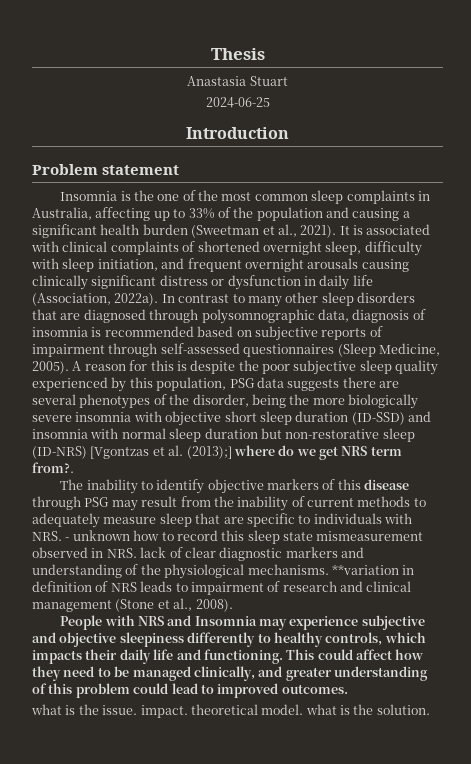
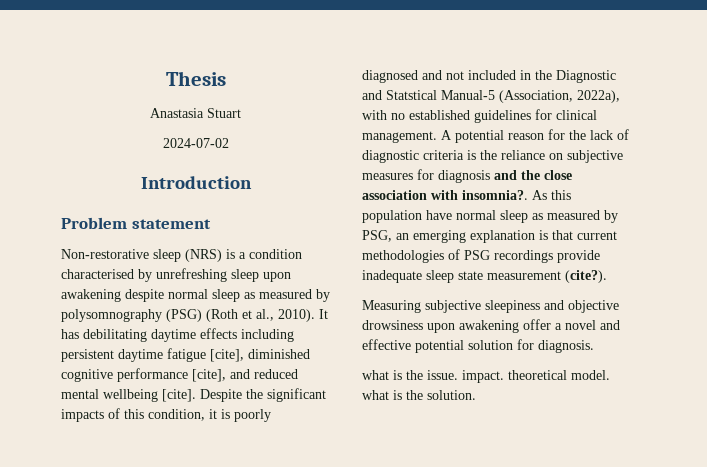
- 2024-06-25
+ 2024-07-02
- Insomnia is the one of the most common sleep complaints in Australia, affecting up to 33% of the population and causing a significant health burden (Sweetman et al., 2021). It is associated with clinical complaints of shortened overnight sleep, difficulty with sleep initiation, and frequent overnight arousals causing clinically significant distress or dysfunction in daily life (Association, 2022a). In contrast to many other sleep disorders that are diagnosed through polysomnographic data, diagnosis of insomnia is recommended based on subjective reports of impairment through self-assessed questionnaires (Sleep Medicine, 2005). A reason for this is despite the poor subjective sleep quality experienced by this population, PSG data suggests there are several phenotypes of the disorder, being the more biologically severe insomnia with objective short sleep duration (ID-SSD) and insomnia with normal sleep duration but non-restorative sleep (ID-NRS) [Vgontzas et al. (2013);] where do we get NRS term from?.
- The inability to identify objective markers of this disease through PSG may result from the inability of current methods to adequately measure sleep that are specific to individuals with NRS. - unknown how to record this sleep state mismeasurement observed in NRS. lack of clear diagnostic markers and understanding of the physiological mechanisms. **variation in definition of NRS leads to impairment of research and clinical management (Stone et al., 2008).
- People with NRS and Insomnia may experience subjective and objective sleepiness differently to healthy controls, which impacts their daily life and functioning. This could affect how they need to be managed clinically, and greater understanding of this problem could lead to improved outcomes.
+ Non-restorative sleep (NRS) is a condition characterised by unrefreshing sleep upon awakening despite normal sleep as measured by polysomnography (PSG) (Roth et al., 2010). It has debilitating daytime effects including persistent daytime fatigue [cite], diminished cognitive performance [cite], and reduced mental wellbeing [cite]. Despite the significant impacts of this condition, it is poorly diagnosed and not included in the Diagnostic and Statstical Manual-5 (Association, 2022a), with no established guidelines for clinical management. A potential reason for the lack of diagnostic criteria is the reliance on subjective measures for diagnosis and the close association with insomnia?. As this population have normal sleep as measured by PSG, an emerging explanation is that current methodologies of PSG recordings provide inadequate sleep state measurement (cite?).
+ Measuring subjective sleepiness and objective drowsiness upon awakening offer a novel and effective potential solution for diagnosis.

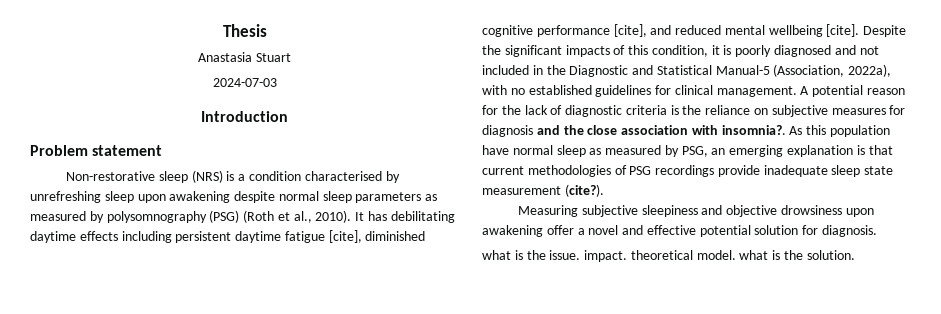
- 2024-07-02
+ 2024-07-03
- Non-restorative sleep (NRS) is a condition characterised by unrefreshing sleep upon awakening despite normal sleep as measured by polysomnography (PSG) (Roth et al., 2010).
+ Non-restorative sleep (NRS) is a condition characterised by unrefreshing sleep upon awakening despite normal sleep parameters as measured by polysomnography (PSG) (Roth et al., 2010).
- Despite the significant impacts of this condition, it is poorly diagnosed and not included in the Diagnostic and Statstical Manual-5 (Association, 2022a), with no established guidelines for clinical management.
+ Despite the significant impacts of this condition, it is poorly diagnosed and not included in the Diagnostic and Statistical Manual-5 (Association, 2022a), with no established guidelines for clinical management.

